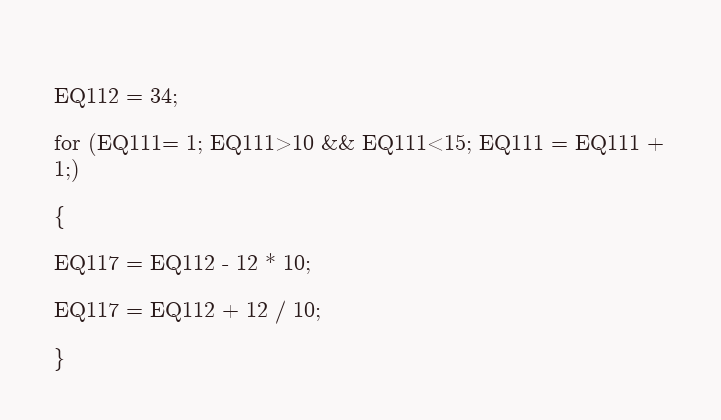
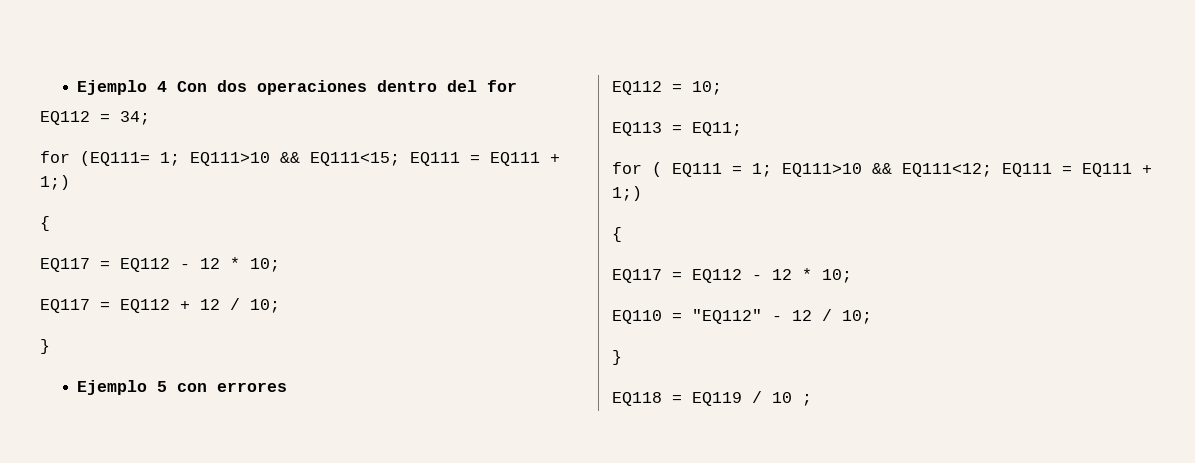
+ Ejemplo 4 Con dos operaciones dentro del for
+ Ejemplo 5 con errores
+ EQ112 = 10;
+ EQ113 = EQ11;
+ for ( EQ111 = 1; EQ111>10 && EQ111<12; EQ111 = EQ111 + 1;)
+ {
+ EQ117 = EQ112 - 12 * 10;
+ EQ110 = "EQ112" - 12 / 10;
+ }
+ EQ118 = EQ119 / 10 ;

